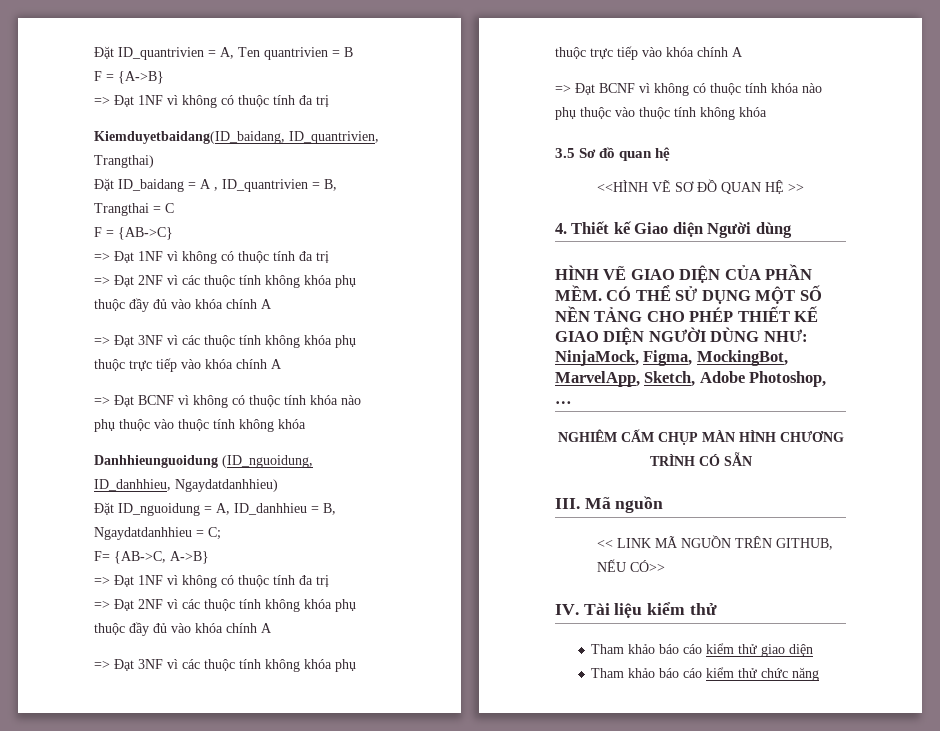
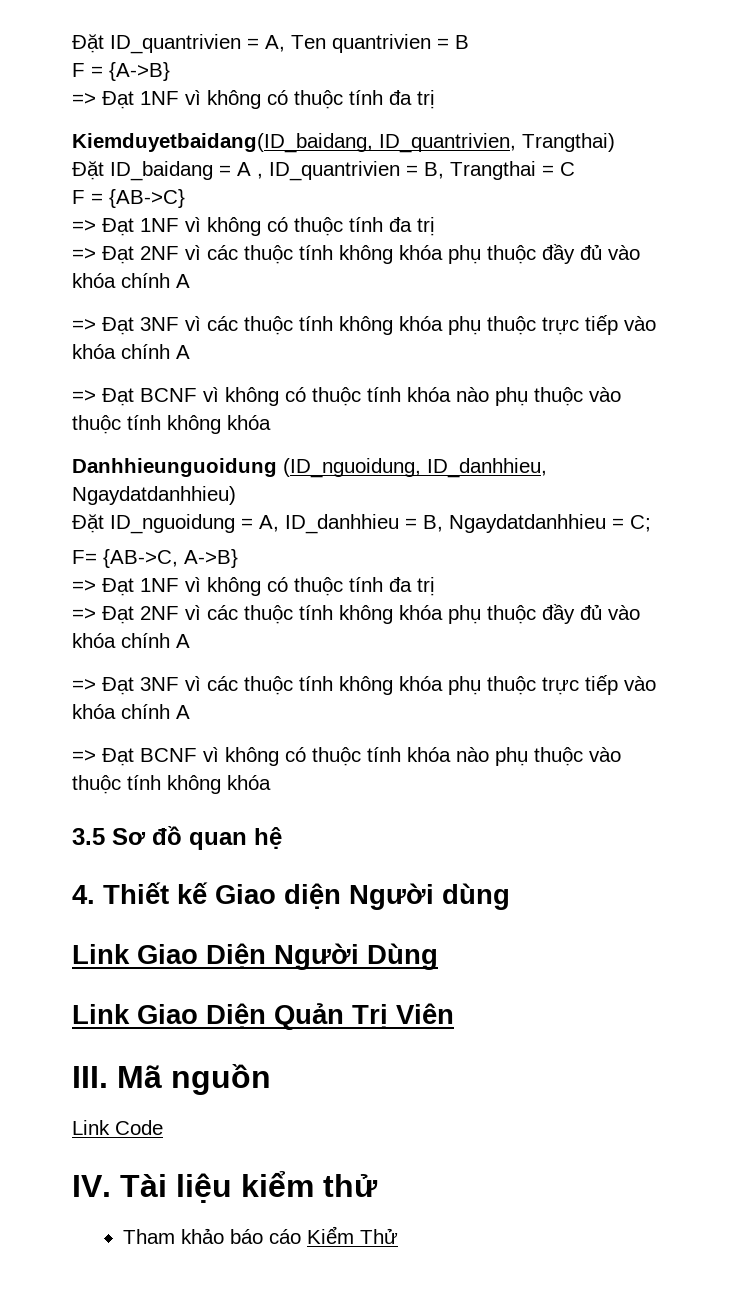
- <<HÌNH VẼ SƠ ĐỒ QUAN HỆ >>
- HÌNH VẼ GIAO DIỆN CỦA PHẦN MỀM. CÓ THỂ SỬ DỤNG MỘT SỐ NỀN TẢNG CHO PHÉP THIẾT KẾ GIAO DIỆN NGƯỜI DÙNG NHƯ: NinjaMock, Figma, MockingBot, MarvelApp, Sketch, Adobe Photoshop, …
- NGHIÊM CẤM CHỤP MÀN HÌNH CHƯƠNG TRÌNH CÓ SẴN
+ Link Giao Diện Người Dùng
+ Link Giao Diện Quản Trị Viên
  III. Mã nguồn
- << LINK MÃ NGUỒN TRÊN GITHUB, NẾU CÓ>>
+ Link Code
- Tham khảo báo cáo kiểm thử giao diện
- Tham khảo báo cáo kiểm thử chức năng
+ Tham khảo báo cáo Kiểm Thử

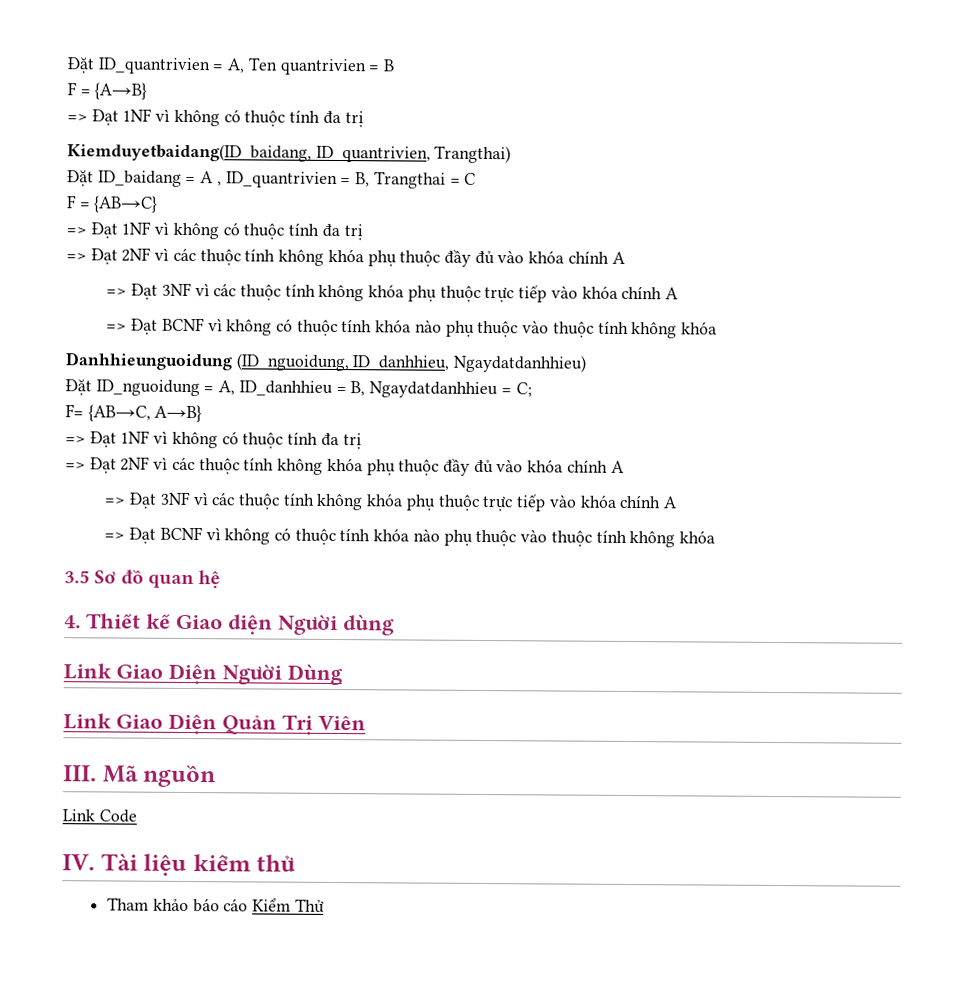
- F = {A->B}
+ F = {A→B}
- F = {AB->C}
+ F = {AB→C}
- F= {AB->C, A->B}
+ F= {AB→C, A→B}

